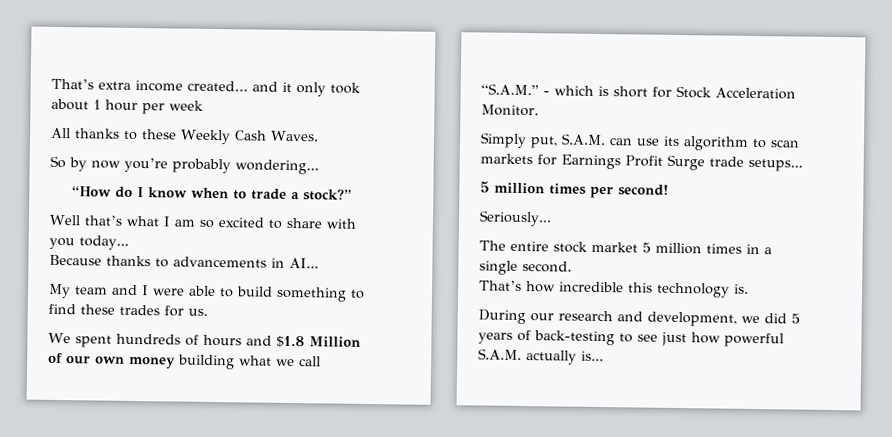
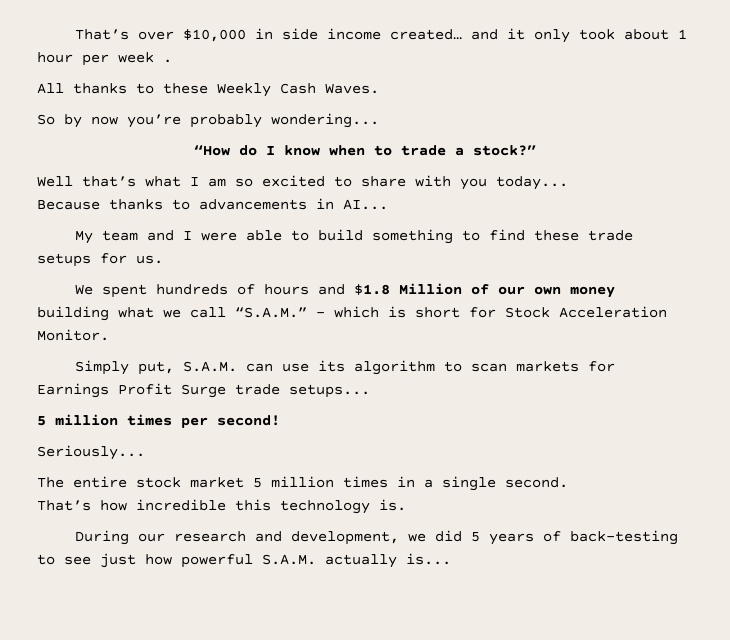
- That’s extra income created… and it only took about 1 hour per week
+ That’s over $10,000 in side income created… and it only took about 1 hour per week .
- My team and I were able to build something to find these trades for us.
+ My team and I were able to build something to find these trade setups for us.

